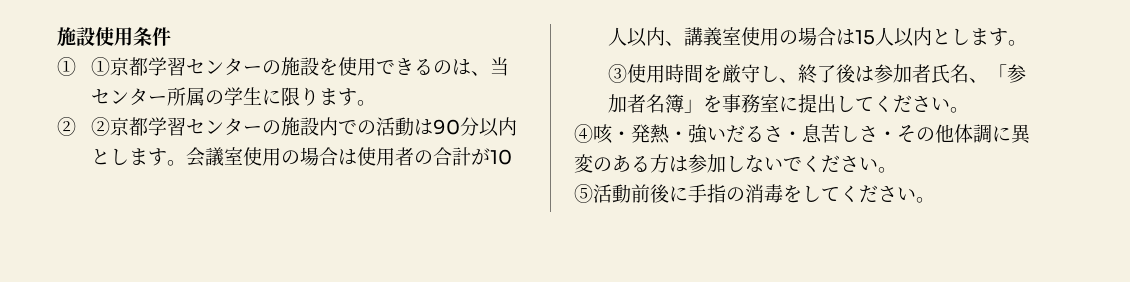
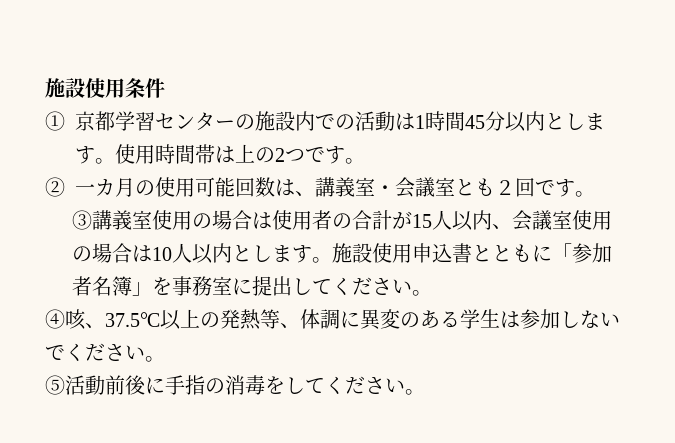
- ① ①京都学習センターの施設を使用できるのは、当センター所属の学生に限ります。
- ② ②京都学習センターの施設内での活動は90分以内とします。
+ ①京都学習センターの施設内での活動は1時間45分以内とします。
- 会議室使用の場合は使用者の合計が10人以内、講義室使用の場合は15人以内とします。
- ③使用時間を厳守し、終了後は参加者氏名、「参加者名簿」を事務室に提出してください。
+ 使用時間帯は上の2つです。
+ ②一カ月の使用可能回数は、講義室・会議室とも２回です。
+ ③講義室使用の場合は使用者の合計が15人以内、会議室使用の場合は10人以内とします。施設使用申込書とともに「参加者名簿」を事務室に提出してください。
- ④咳・発熱・強いだるさ・息苦しさ・その他体調に異変のある方は参加しないでください。
+ ④咳、37.5℃以上の発熱等、体調に異変のある学生は参加しないでください。

